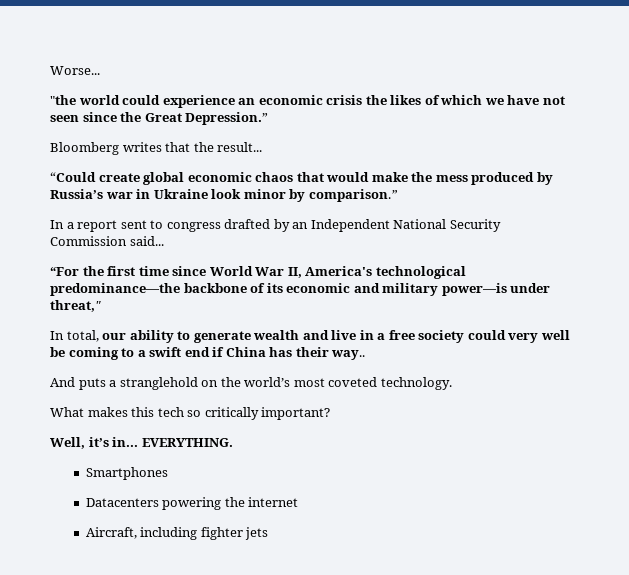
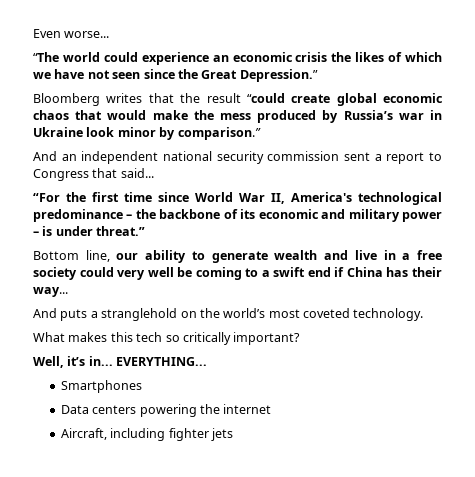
- Worse...
- "the world could experience an economic crisis the likes of which we have not seen since the Great Depression.”
+ Even worse...
+ “The world could experience an economic crisis the likes of which we have not seen since the Great Depression.”
- Bloomberg writes that the result...
- “Could create global economic chaos that would make the mess produced by Russia’s war in Ukraine look minor by comparison.”
+ Bloomberg writes that the result “could create global economic chaos that would make the mess produced by Russia’s war in Ukraine look minor by comparison.”
- In a report sent to congress drafted by an Independent National Security Commission said...
+ And an independent national security commission sent a report to Congress that said...
- “For the first time since World War II, America's technological predominance—the backbone of its economic and military power—is under threat,"
- In total, our ability to generate wealth and live in a free society could very well be coming to a swift end if China has their way..
+ “For the first time since World War II, America's technological predominance – the backbone of its economic and military power – is under threat.”
+ Bottom line, our ability to generate wealth and live in a free society could very well be coming to a swift end if China has their way...
- EVERYTHING.
+ EVERYTHING...
- Datacenters powering the internet
+ Data centers powering the internet

